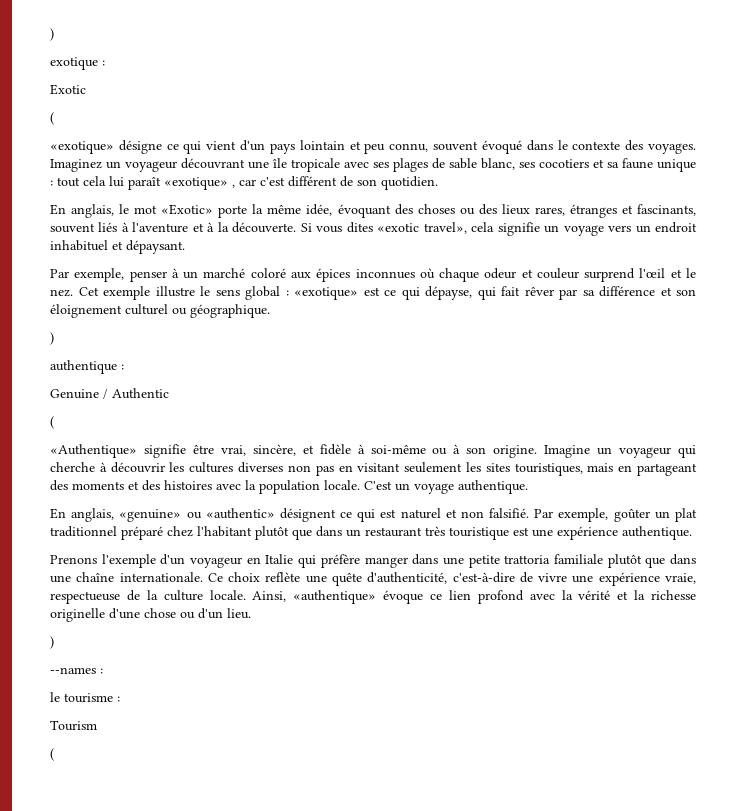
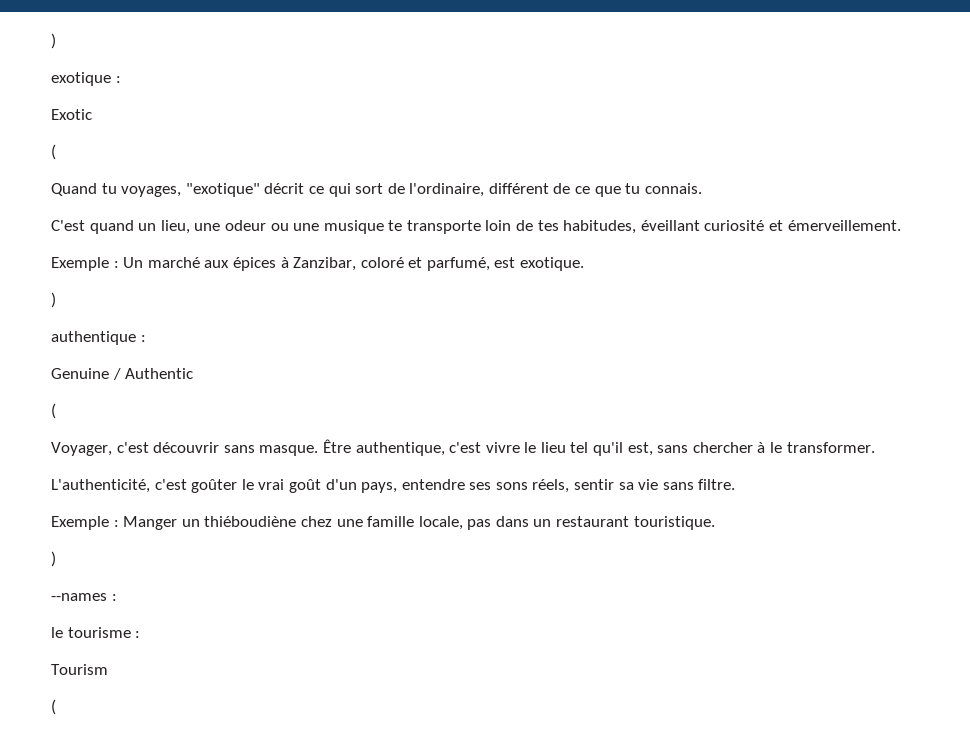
- «exotique» désigne ce qui vient d'un pays lointain et peu connu, souvent évoqué dans le contexte des voyages. Imaginez un voyageur découvrant une île tropicale avec ses plages de sable blanc, ses cocotiers et sa faune unique : tout cela lui paraît «exotique» , car c'est différent de son quotidien.
- En anglais, le mot «Exotic» porte la même idée, évoquant des choses ou des lieux rares, étranges et fascinants, souvent liés à l'aventure et à la découverte. Si vous dites «exotic travel», cela signifie un voyage vers un endroit inhabituel et dépaysant.
- Par exemple, penser à un marché coloré aux épices inconnues où chaque odeur et couleur surprend l'œil et le nez. Cet exemple illustre le sens global : «exotique» est ce qui dépayse, qui fait rêver par sa différence et son éloignement culturel ou géographique.
+ Quand tu voyages, "exotique" décrit ce qui sort de l'ordinaire, différent de ce que tu connais.
+ C'est quand un lieu, une odeur ou une musique te transporte loin de tes habitudes, éveillant curiosité et émerveillement.
+ Exemple : Un marché aux épices à Zanzibar, coloré et parfumé, est exotique.
- «Authentique» signifie être vrai, sincère, et fidèle à soi-même ou à son origine. Imagine un voyageur qui cherche à découvrir les cultures diverses non pas en visitant seulement les sites touristiques, mais en partageant des moments et des histoires avec la population locale. C'est un voyage authentique.
- En anglais, «genuine» ou «authentic» désignent ce qui est naturel et non falsifié. Par exemple, goûter un plat traditionnel préparé chez l'habitant plutôt que dans un restaurant très touristique est une expérience authentique.
- Prenons l'exemple d'un voyageur en Italie qui préfère manger dans une petite trattoria familiale plutôt que dans une chaîne internationale. Ce choix reflète une quête d'authenticité, c'est-à-dire de vivre une expérience vraie, respectueuse de la culture locale. Ainsi, «authentique» évoque ce lien profond avec la vérité et la richesse originelle d'une chose ou d'un lieu.
+ Voyager, c'est découvrir sans masque. Être authentique, c'est vivre le lieu tel qu'il est, sans chercher à le transformer.
+ L'authenticité, c'est goûter le vrai goût d'un pays, entendre ses sons réels, sentir sa vie sans filtre.
+ Exemple : Manger un thiéboudiène chez une famille locale, pas dans un restaurant touristique.

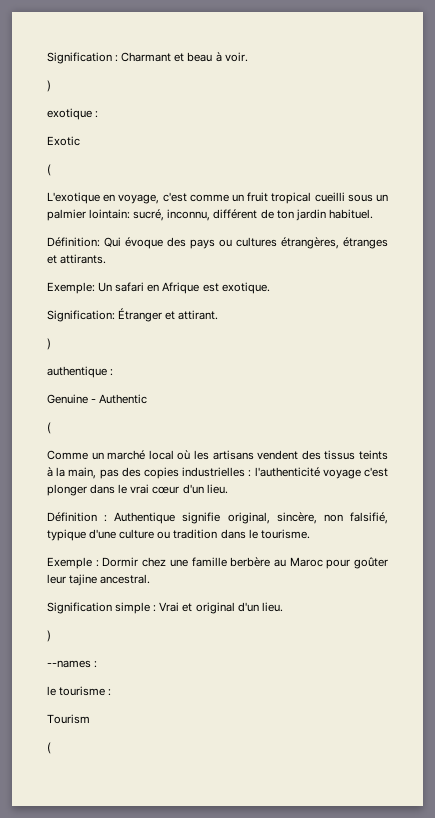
+ Signification : Charmant et beau à voir.
- Quand tu voyages, "exotique" décrit ce qui sort de l'ordinaire, différent de ce que tu connais.
- C'est quand un lieu, une odeur ou une musique te transporte loin de tes habitudes, éveillant curiosité et émerveillement.
- Exemple : Un marché aux épices à Zanzibar, coloré et parfumé, est exotique.
+ L'exotique en voyage, c'est comme un fruit tropical cueilli sous un palmier lointain: sucré, inconnu, différent de ton jardin habituel.
+ Définition: Qui évoque des pays ou cultures étrangères, étranges et attirants.
+ Exemple: Un safari en Afrique est exotique.
+ Signification: Étranger et attirant.
- Genuine / Authentic
+ Genuine - Authentic
- Voyager, c'est découvrir sans masque. Être authentique, c'est vivre le lieu tel qu'il est, sans chercher à le transformer.
- L'authenticité, c'est goûter le vrai goût d'un pays, entendre ses sons réels, sentir sa vie sans filtre.
- Exemple : Manger un thiéboudiène chez une famille locale, pas dans un restaurant touristique.
+ Comme un marché local où les artisans vendent des tissus teints à la main, pas des copies industrielles : l'authenticité voyage c'est plonger dans le vrai cœur d'un lieu.
+ Définition : Authentique signifie original, sincère, non falsifié, typique d'une culture ou tradition dans le tourisme.
+ Exemple : Dormir chez une famille berbère au Maroc pour goûter leur tajine ancestral.
+ Signification simple : Vrai et original d'un lieu.

